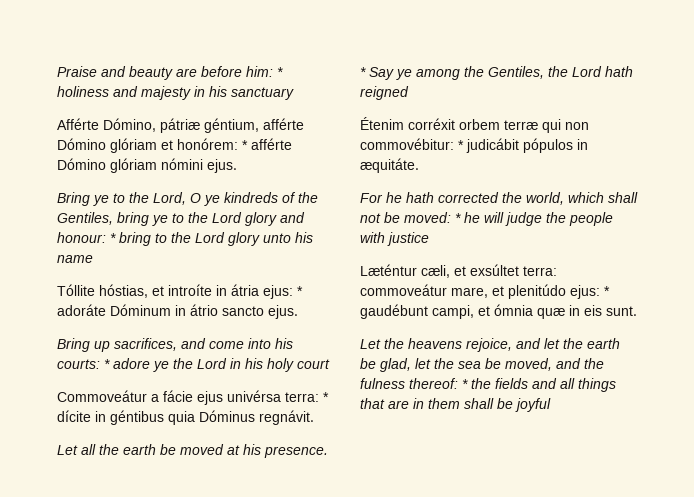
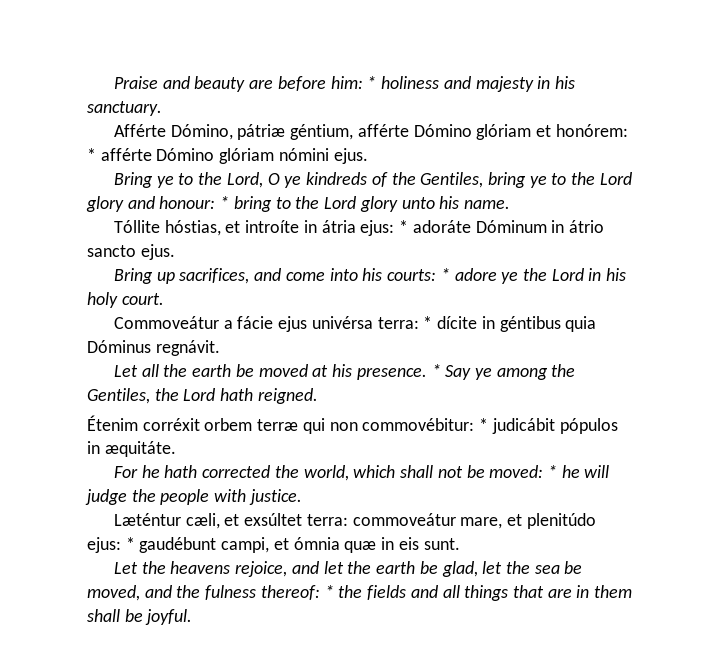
- Praise and beauty are before him: * holiness and majesty in his sanctuary
+ Praise and beauty are before him: * holiness and majesty in his sanctuary.
- Bring ye to the Lord, O ye kindreds of the Gentiles, bring ye to the Lord glory and honour: * bring to the Lord glory unto his name
+ Bring ye to the Lord, O ye kindreds of the Gentiles, bring ye to the Lord glory and honour: * bring to the Lord glory unto his name.
- Bring up sacrifices, and come into his courts: * adore ye the Lord in his holy court
+ Bring up sacrifices, and come into his courts: * adore ye the Lord in his holy court.
- * Say ye among the Gentiles, the Lord hath reigned
+ * Say ye among the Gentiles, the Lord hath reigned.
- For he hath corrected the world, which shall not be moved: * he will judge the people with justice
+ For he hath corrected the world, which shall not be moved: * he will judge the people with justice.
- Let the heavens rejoice, and let the earth be glad, let the sea be moved, and the fulness thereof: * the fields and all things that are in them shall be joyful
+ Let the heavens rejoice, and let the earth be glad, let the sea be moved, and the fulness thereof: * the fields and all things that are in them shall be joyful.

